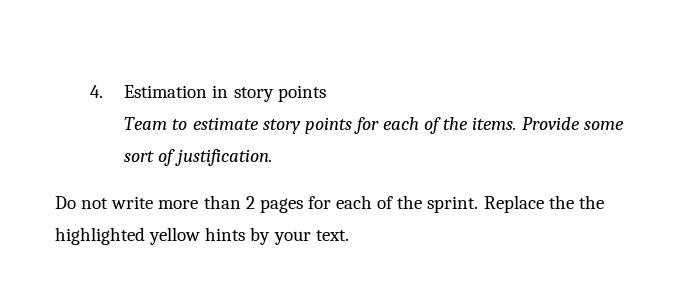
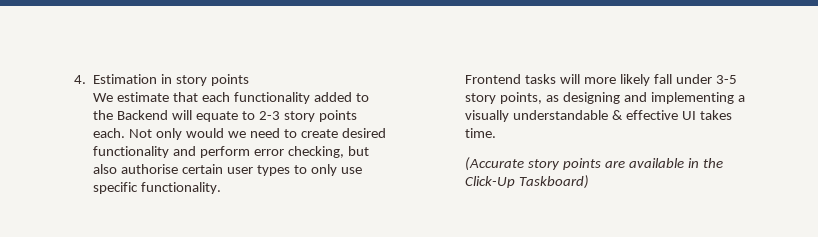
- Team to estimate story points for each of the items. Provide some sort of justification.
- Do not write more than 2 pages for each of the sprint. Replace the the highlighted yellow hints by your text.
+ We estimate that each functionality added to the Backend will equate to 2-3 story points each. Not only would we need to create desired functionality and perform error checking, but also authorise certain user types to only use specific functionality.
+ Frontend tasks will more likely fall under 3-5 story points, as designing and implementing a visually understandable & effective UI takes time.
+ (Accurate story points are available in the Click-Up Taskboard)

